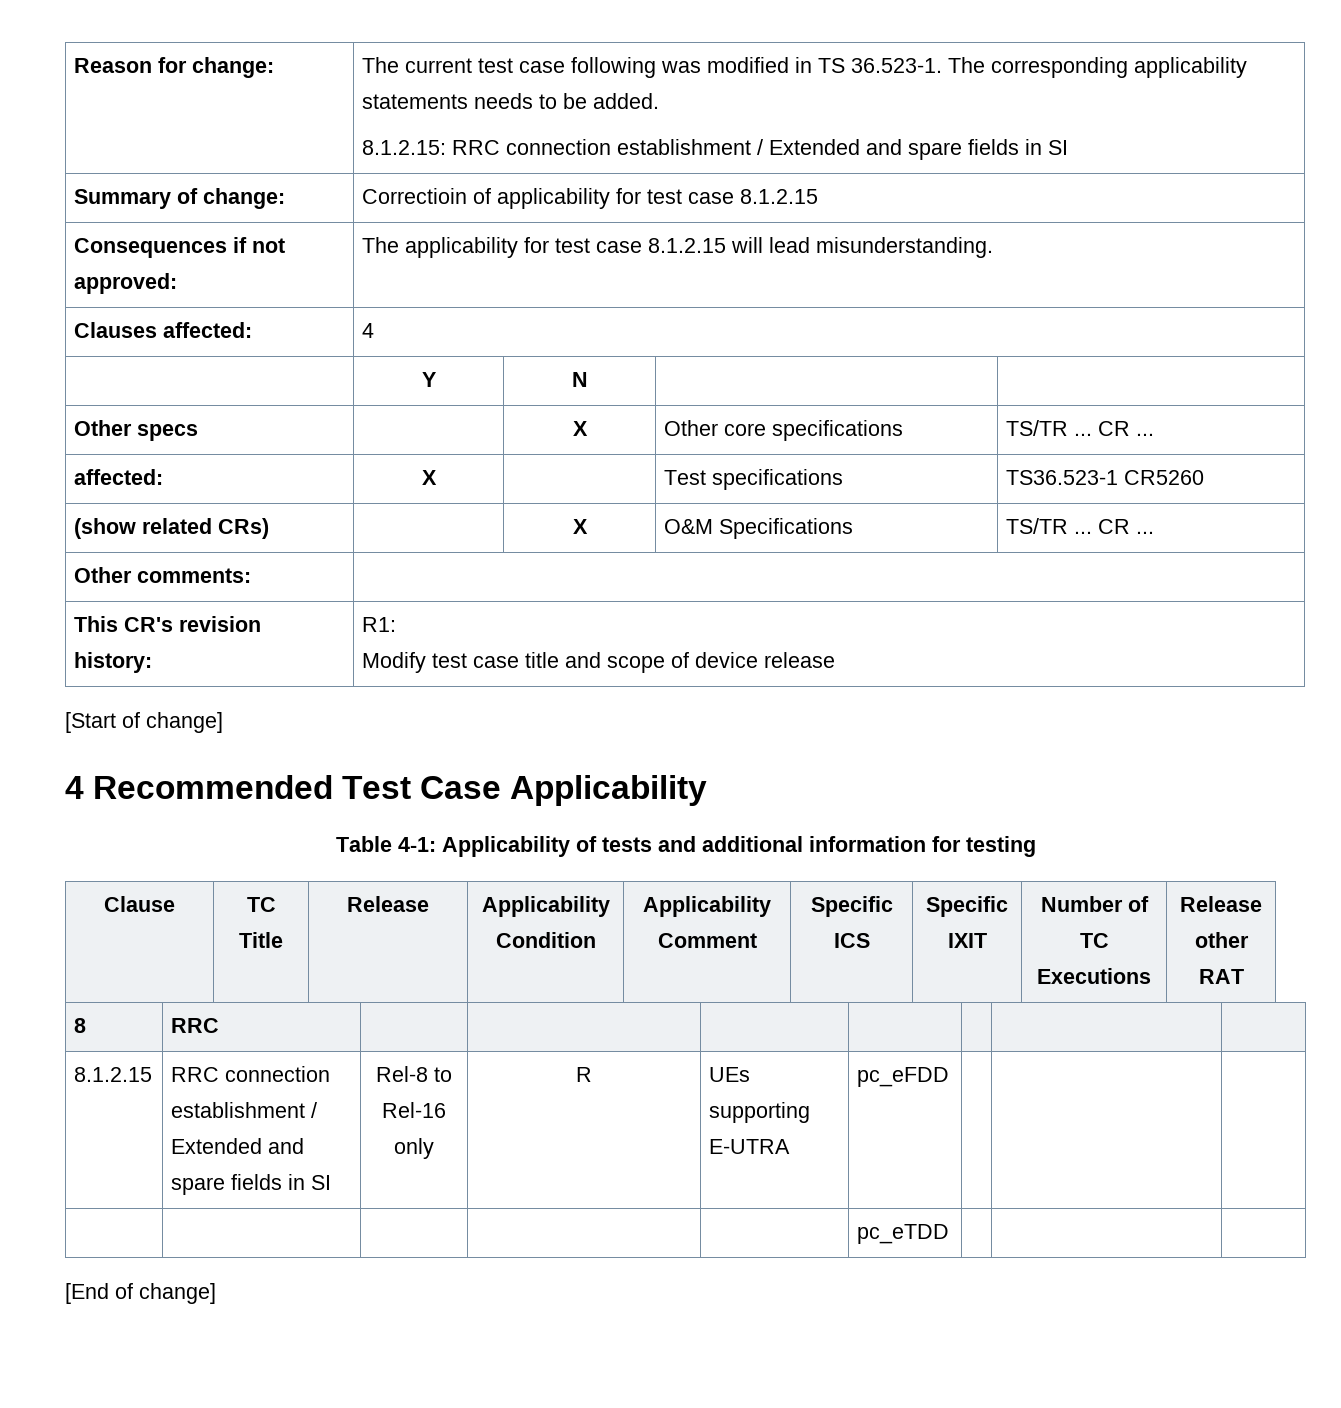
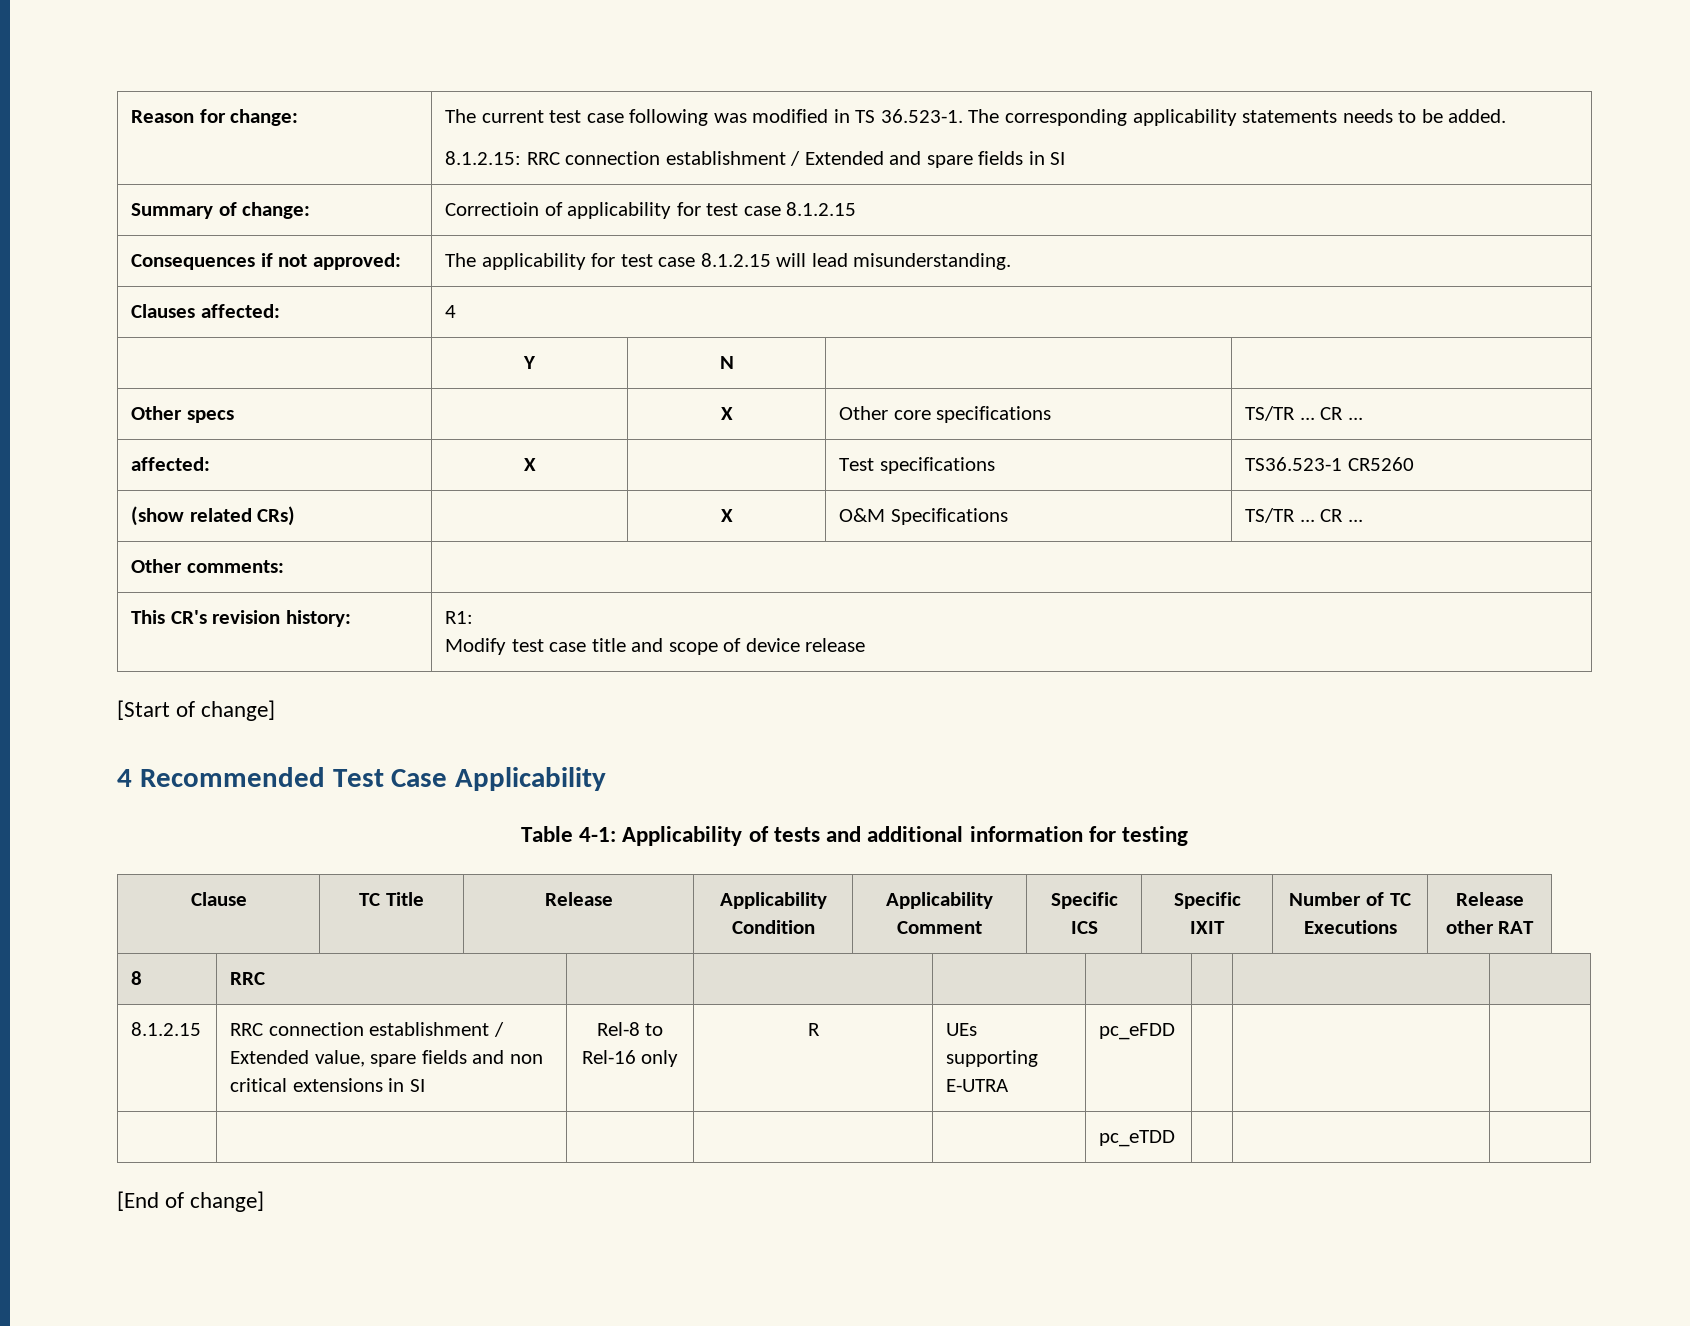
- 8.1.2.15 | RRC connection establishment / Extended and spare fields in SI | Rel-8 to Rel-16 only | R | UEs supporting E-UTRA | pc_eFDD | | |
+ 8.1.2.15 | RRC connection establishment / Extended value, spare fields and non critical extensions in SI | Rel-8 to Rel-16 only | R | UEs supporting E-UTRA | pc_eFDD | | |

